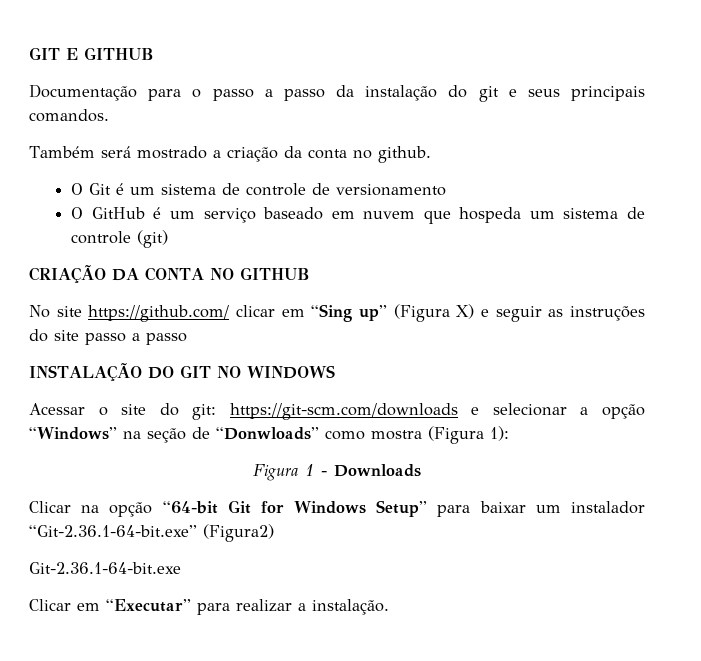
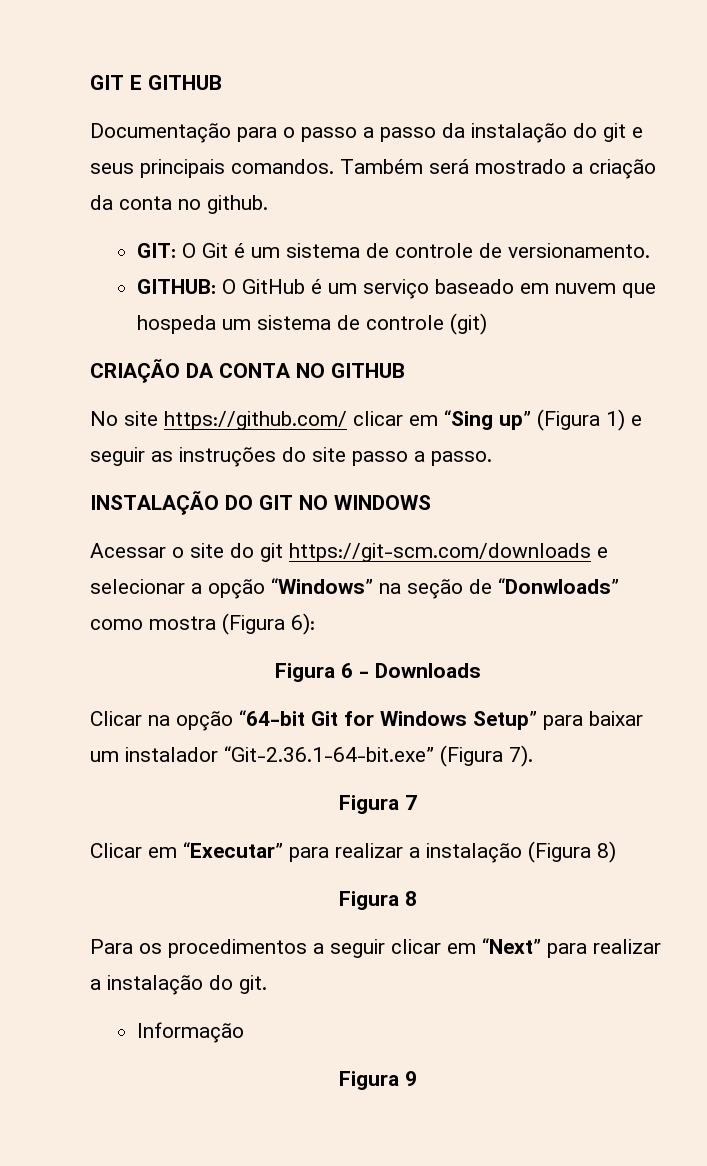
- Documentação para o passo a passo da instalação do git e seus principais comandos.
- Também será mostrado a criação da conta no github.
+ Documentação para o passo a passo da instalação do git e seus principais comandos. Também será mostrado a criação da conta no github.
- O Git é um sistema de controle de versionamento
- O GitHub é um serviço baseado em nuvem que hospeda um sistema de controle (git)
+ GIT: O Git é um sistema de controle de versionamento.
+ GITHUB: O GitHub é um serviço baseado em nuvem que hospeda um sistema de controle (git)
- No site https://github.com/ clicar em “Sing up” (Figura X) e seguir as instruções do site passo a passo
+ No site https://github.com/ clicar em “Sing up” (Figura 1) e seguir as instruções do site passo a passo.
- Acessar o site do git: https://git-scm.com/downloads e selecionar a opção “Windows” na seção de “Donwloads” como mostra (Figura 1):
- Figura 1 - Downloads
+ Acessar o site do git https://git-scm.com/downloads e selecionar a opção “Windows” na seção de “Donwloads” como mostra (Figura 6):
+ Figura 6 - Downloads
- Clicar na opção “64-bit Git for Windows Setup” para baixar um instalador “Git-2.36.1-64-bit.exe” (Figura2)
- Git-2.36.1-64-bit.exe
+ Clicar na opção “64-bit Git for Windows Setup” para baixar um instalador “Git-2.36.1-64-bit.exe” (Figura 7).
+ Figura 7
- Clicar em “Executar” para realizar a instalação.
+ Clicar em “Executar” para realizar a instalação (Figura 8)
+ Figura 8
+ Para os procedimentos a seguir clicar em “Next” para realizar a instalação do git.
+ Informação
+ Figura 9

